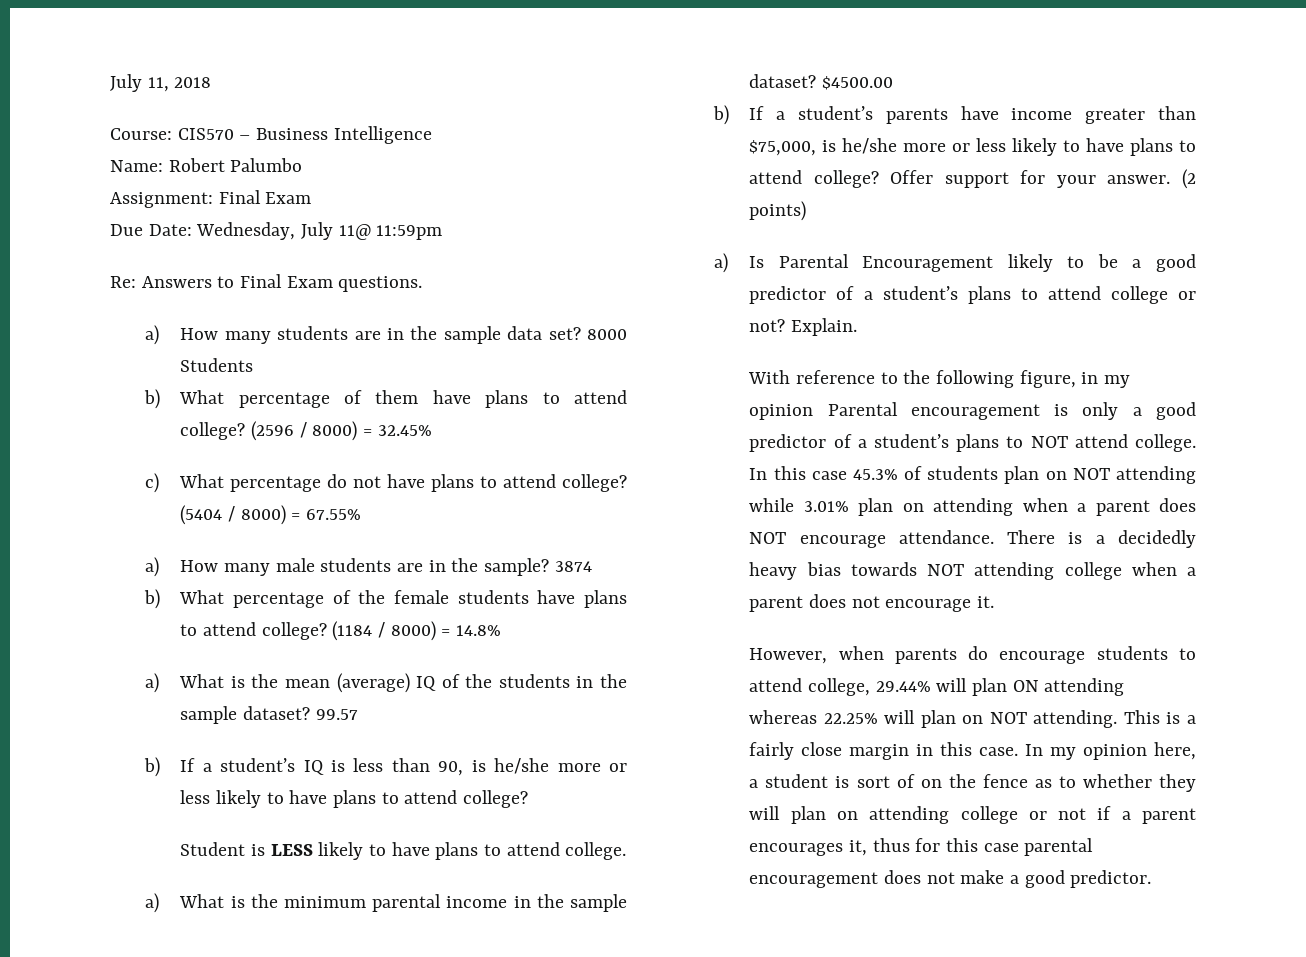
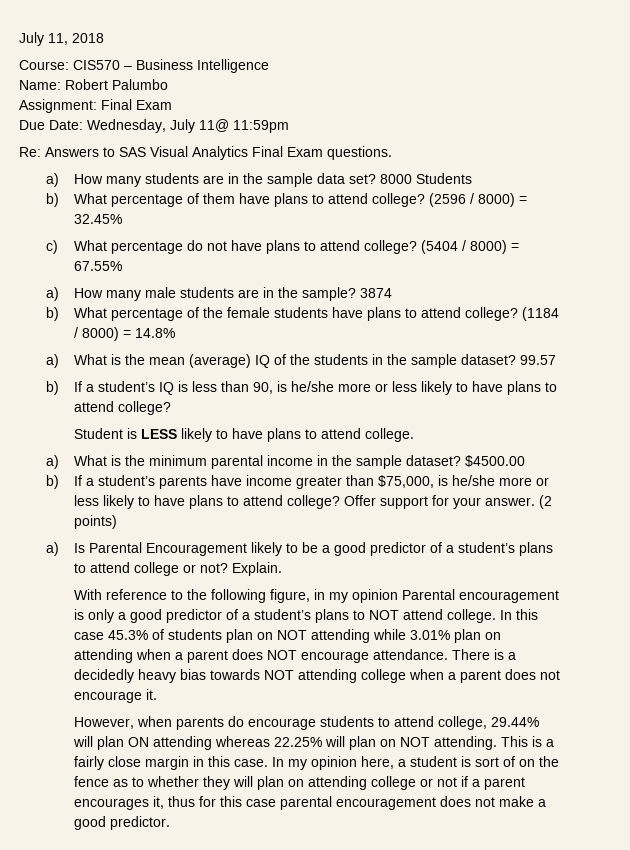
- Re: Answers to Final Exam questions.
+ Re: Answers to SAS Visual Analytics Final Exam questions.

